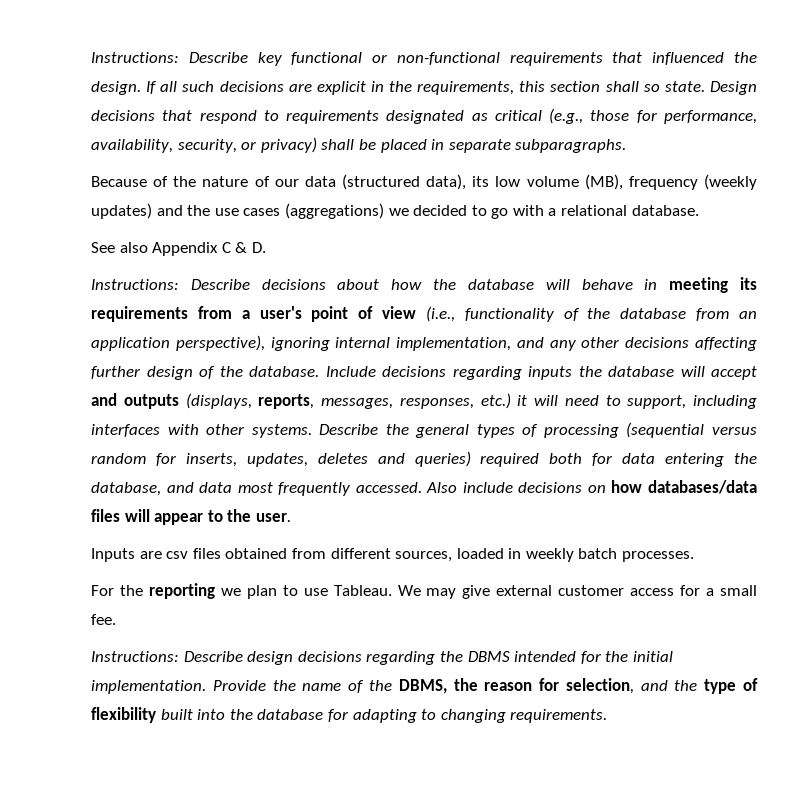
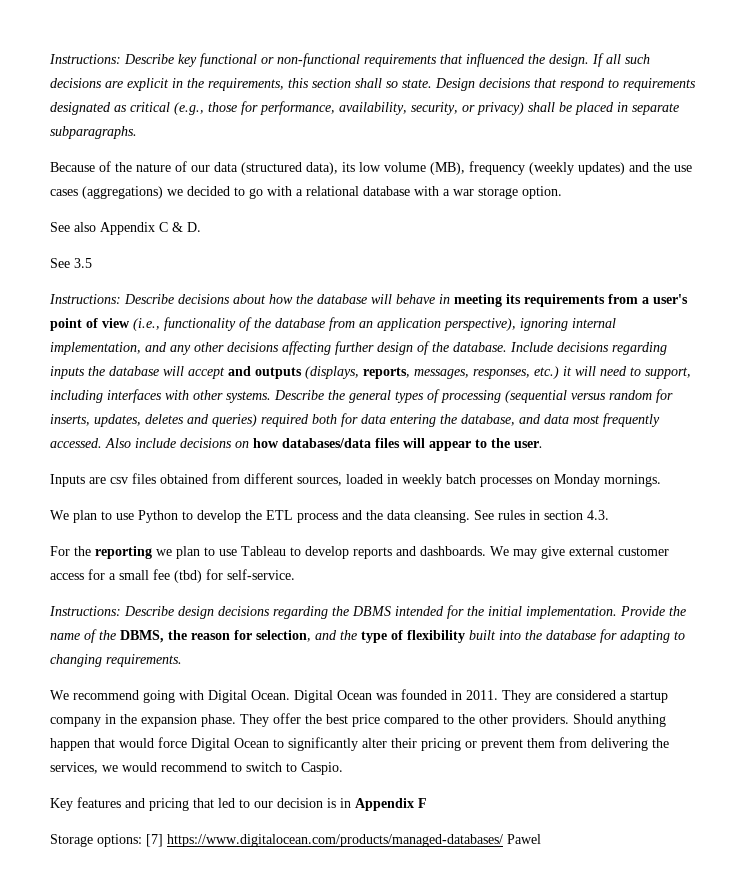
- Because of the nature of our data (structured data), its low volume (MB), frequency (weekly updates) and the use cases (aggregations) we decided to go with a relational database.
+ Because of the nature of our data (structured data), its low volume (MB), frequency (weekly updates) and the use cases (aggregations) we decided to go with a relational database with a war storage option.
+ See 3.5
- Inputs are csv files obtained from different sources, loaded in weekly batch processes.
+ Inputs are csv files obtained from different sources, loaded in weekly batch processes on Monday mornings.
+ We plan to use Python to develop the ETL process and the data cleansing. See rules in section 4.3.
- For the reporting we plan to use Tableau.
+ For the reporting we plan to use Tableau to develop reports and dashboards.
- We may give external customer access for a small fee.
+ We may give external customer access for a small fee (tbd) for self-service.
+ We recommend going with Digital Ocean. Digital Ocean was founded in 2011. They are considered a startup company in the expansion phase. They offer the best price compared to the other providers. Should anything happen that would force Digital Ocean to significantly alter their pricing or prevent them from delivering the services, we would recommend to switch to Caspio.
+ Key features and pricing that led to our decision is in Appendix F
+ Storage options: [7] https://www.digitalocean.com/products/managed-databases/ Pawel

